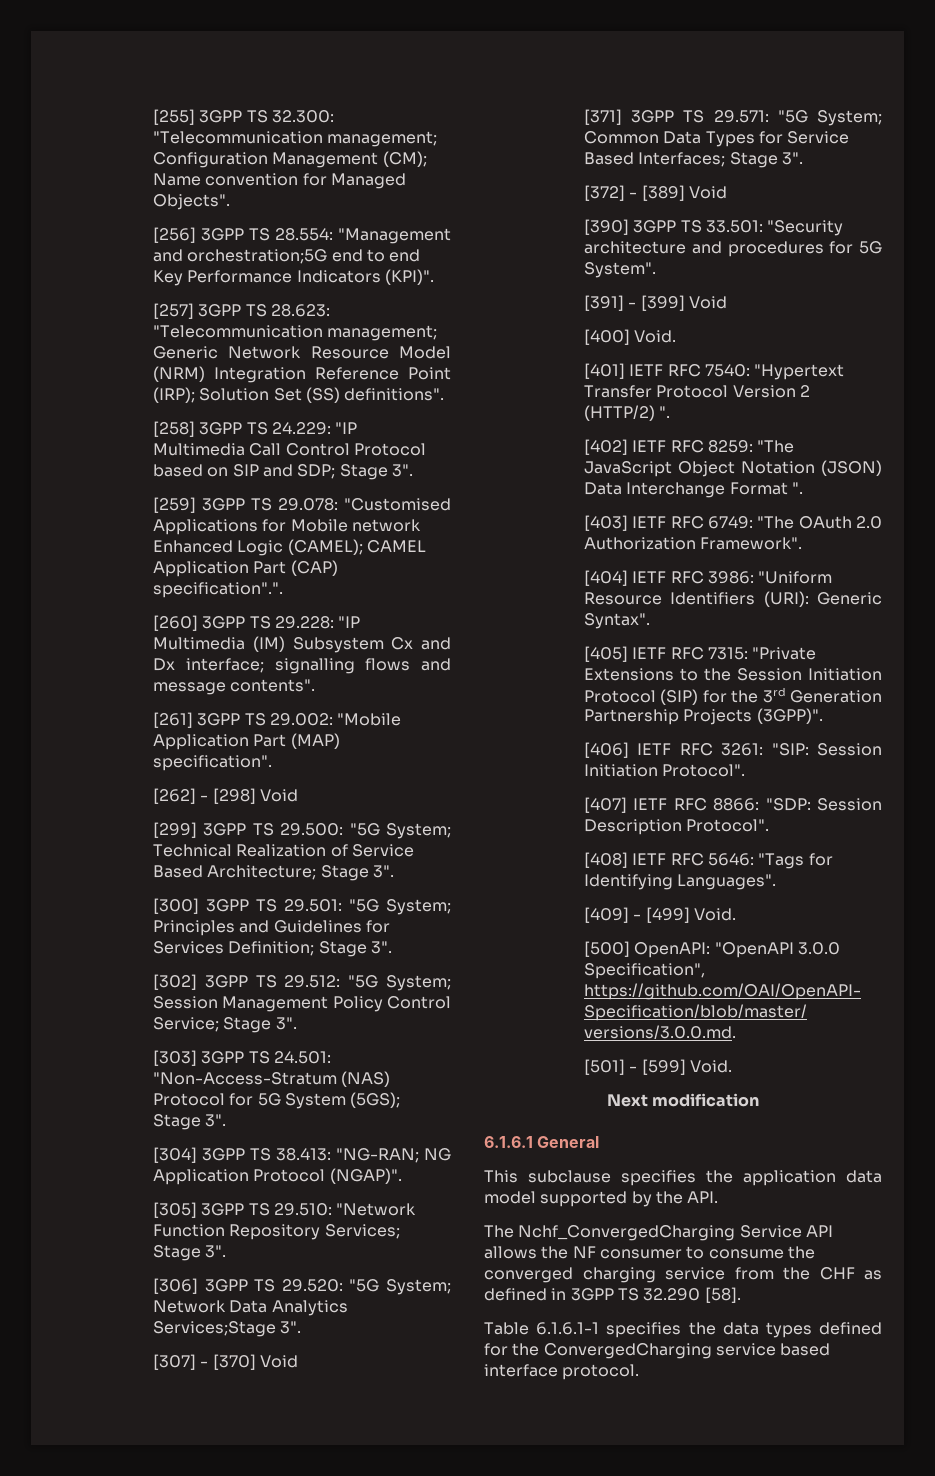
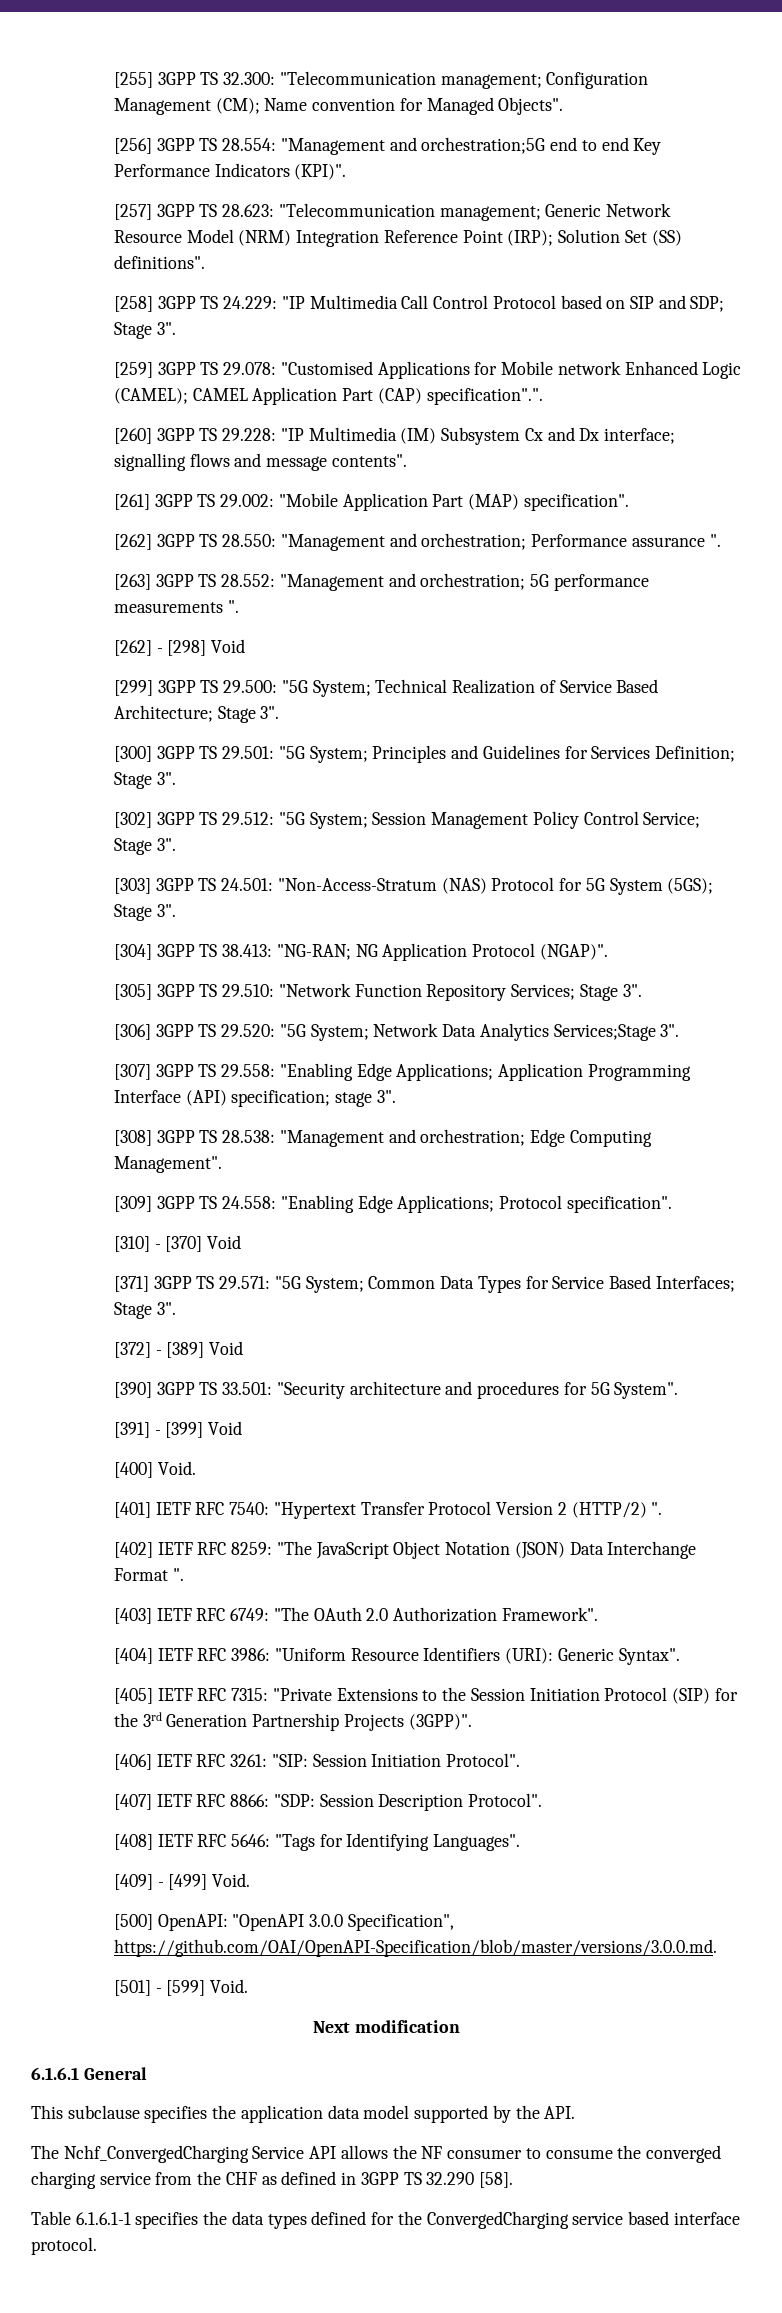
+ [262] 3GPP TS 28.550: "Management and orchestration; Performance assurance ".
+ [263] 3GPP TS 28.552: "Management and orchestration; 5G performance measurements ".
- [307] - [370] Void
+ [307] 3GPP TS 29.558: "Enabling Edge Applications; Application Programming Interface (API) specification; stage 3".
+ [308] 3GPP TS 28.538: "Management and orchestration; Edge Computing Management".
+ [309] 3GPP TS 24.558: "Enabling Edge Applications; Protocol specification".
+ [310] - [370] Void

